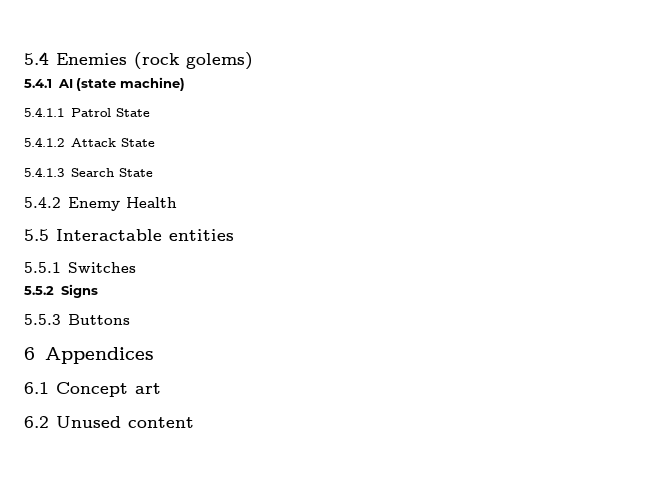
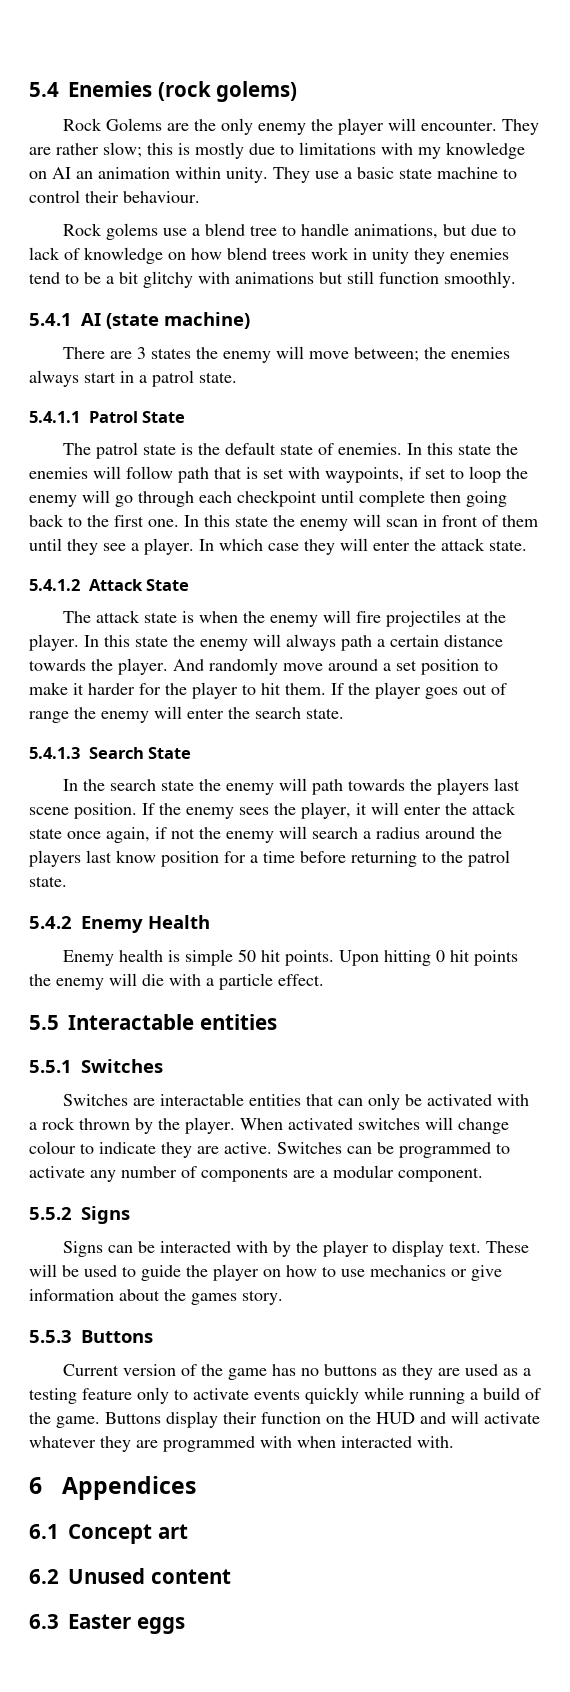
+ Rock Golems are the only enemy the player will encounter. They are rather slow; this is mostly due to limitations with my knowledge on AI an animation within unity. They use a basic state machine to control their behaviour.
+ Rock golems use a blend tree to handle animations, but due to lack of knowledge on how blend trees work in unity they enemies tend to be a bit glitchy with animations but still function smoothly.
  5.4.1 AI (state machine)
+ There are 3 states the enemy will move between; the enemies always start in a patrol state.
  5.4.1.1 Patrol State
+ The patrol state is the default state of enemies. In this state the enemies will follow path that is set with waypoints, if set to loop the enemy will go through each checkpoint until complete then going back to the first one. In this state the enemy will scan in front of them until they see a player. In which case they will enter the attack state.
  5.4.1.2 Attack State
+ The attack state is when the enemy will fire projectiles at the player. In this state the enemy will always path a certain distance towards the player. And randomly move around a set position to make it harder for the player to hit them. If the player goes out of range the enemy will enter the search state.
  5.4.1.3 Search State
+ In the search state the enemy will path towards the players last scene position. If the enemy sees the player, it will enter the attack state once again, if not the enemy will search a radius around the players last know position for a time before returning to the patrol state.
  5.4.2 Enemy Health
+ Enemy health is simple 50 hit points. Upon hitting 0 hit points the enemy will die with a particle effect.
+ Switches are interactable entities that can only be activated with a rock thrown by the player. When activated switches will change colour to indicate they are active. Switches can be programmed to activate any number of components are a modular component.
  5.5.2 Signs
+ Signs can be interacted with by the player to display text. These will be used to guide the player on how to use mechanics or give information about the games story.
  5.5.3 Buttons
+ Current version of the game has no buttons as they are used as a testing feature only to activate events quickly while running a build of the game. Buttons display their function on the HUD and will activate whatever they are programmed with when interacted with.
+ 6.3 Easter eggs

